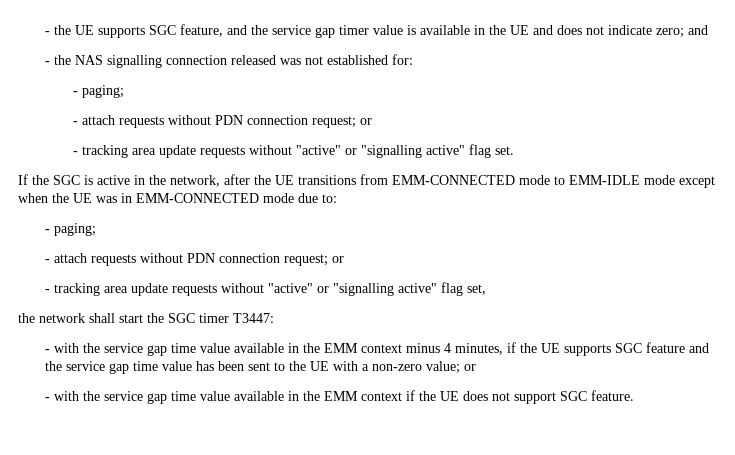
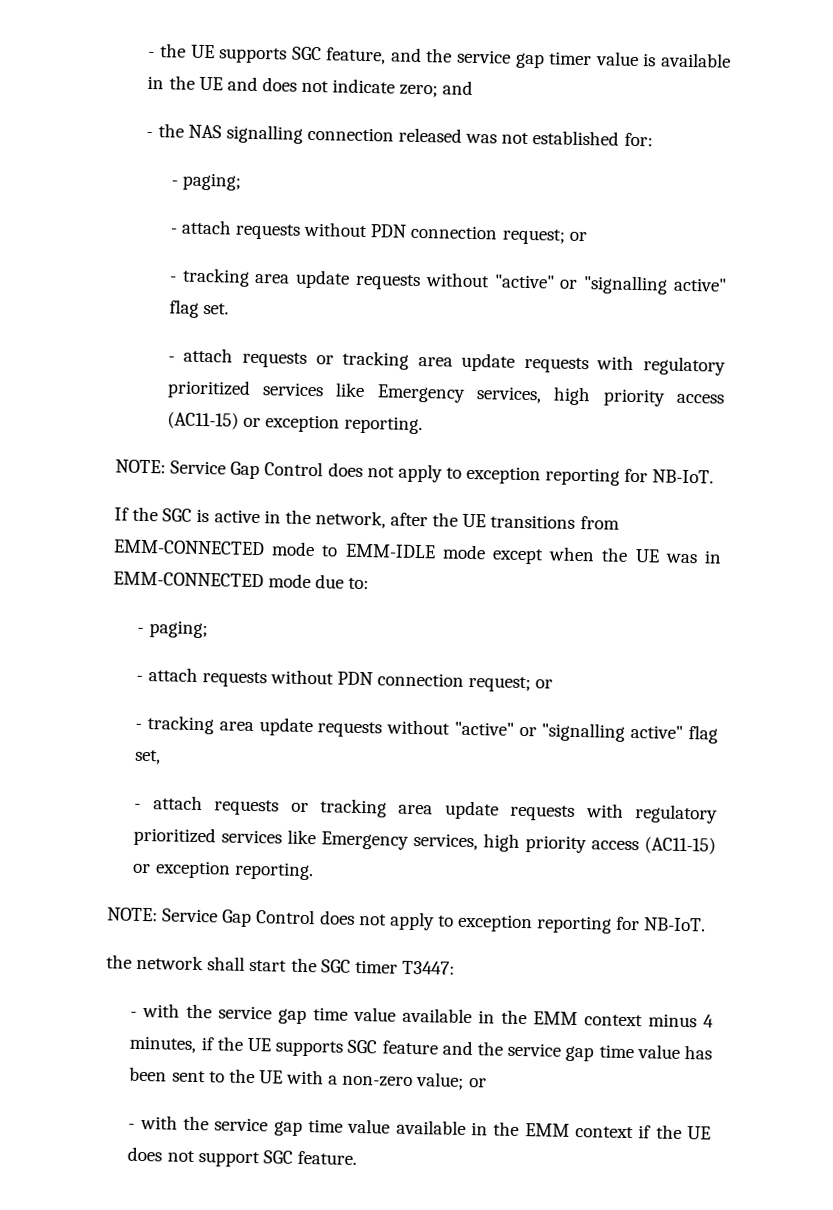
  - tracking area update requests without "active" or "signalling active" flag set.
+ - attach requests or tracking area update requests with regulatory prioritized services like Emergency services, high priority access (AC11-15) or exception reporting.
+ NOTE: Service Gap Control does not apply to exception reporting for NB-IoT.
  - tracking area update requests without "active" or "signalling active" flag set,
+ - attach requests or tracking area update requests with regulatory prioritized services like Emergency services, high priority access (AC11-15) or exception reporting.
+ NOTE: Service Gap Control does not apply to exception reporting for NB-IoT.

